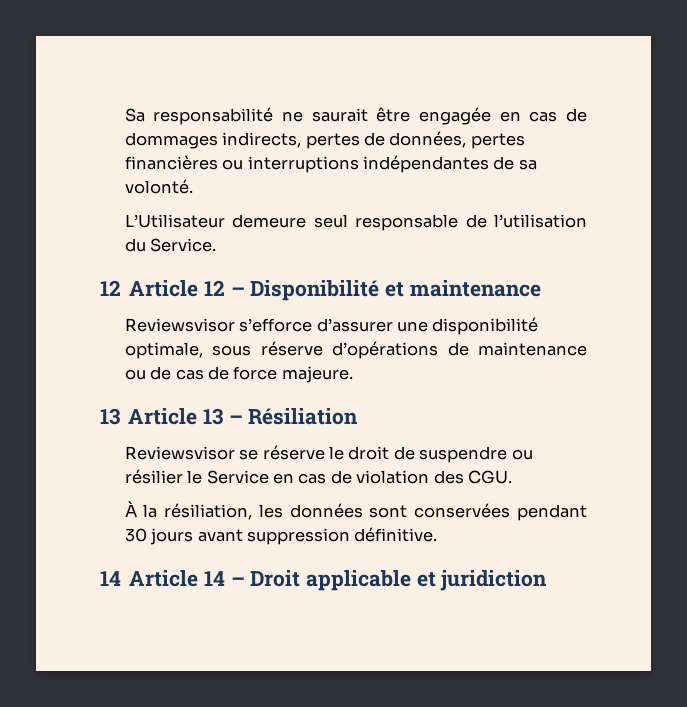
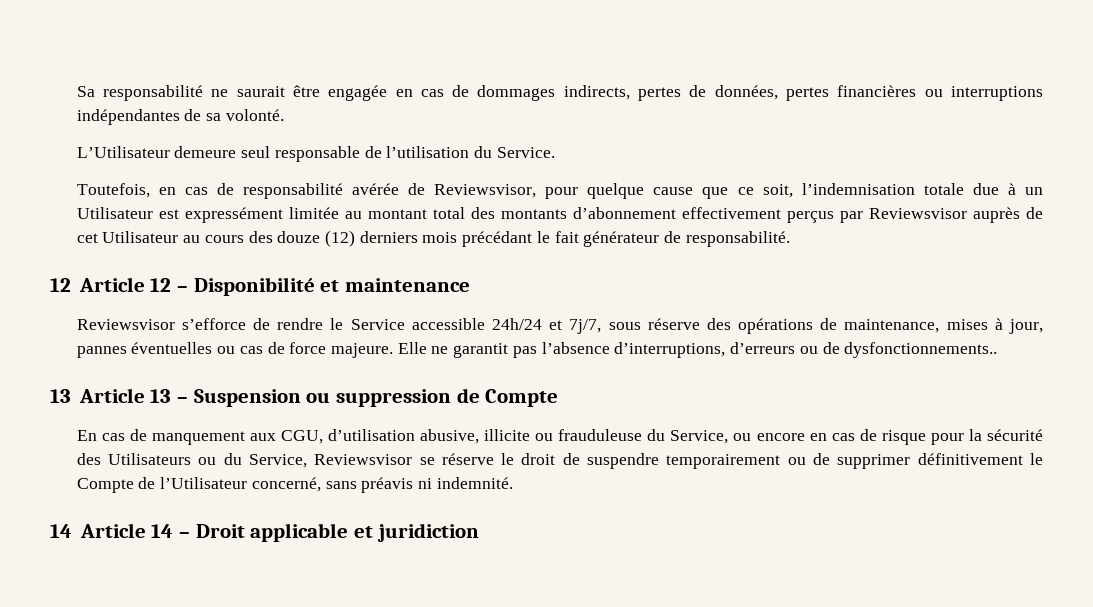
+ Toutefois, en cas de responsabilité avérée de Reviewsvisor, pour quelque cause que ce soit, l’indemnisation totale due à un Utilisateur est expressément limitée au montant total des montants d’abonnement effectivement perçus par Reviewsvisor auprès de cet Utilisateur au cours des douze (12) derniers mois précédant le fait générateur de responsabilité.
- Reviewsvisor s’efforce d’assurer une disponibilité optimale, sous réserve d’opérations de maintenance ou de cas de force majeure.
- 13 Article 13 – Résiliation
- Reviewsvisor se réserve le droit de suspendre ou résilier le Service en cas de violation des CGU.
- À la résiliation, les données sont conservées pendant 30 jours avant suppression définitive.
+ Reviewsvisor s’efforce de rendre le Service accessible 24h/24 et 7j/7, sous réserve des opérations de maintenance, mises à jour, pannes éventuelles ou cas de force majeure. Elle ne garantit pas l’absence d’interruptions, d’erreurs ou de dysfonctionnements..
+ 13 Article 13 – Suspension ou suppression de Compte
+ En cas de manquement aux CGU, d’utilisation abusive, illicite ou frauduleuse du Service, ou encore en cas de risque pour la sécurité des Utilisateurs ou du Service, Reviewsvisor se réserve le droit de suspendre temporairement ou de supprimer définitivement le Compte de l’Utilisateur concerné, sans préavis ni indemnité.

